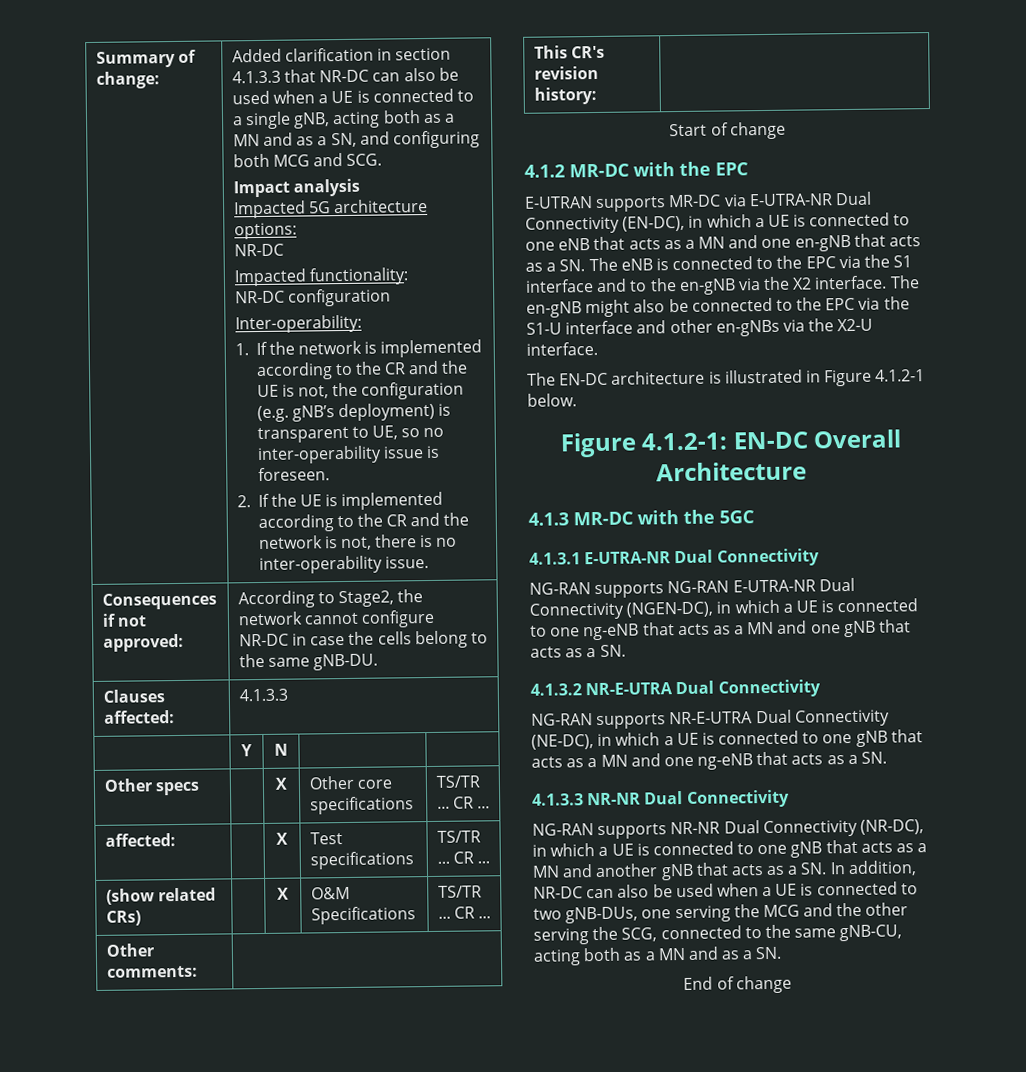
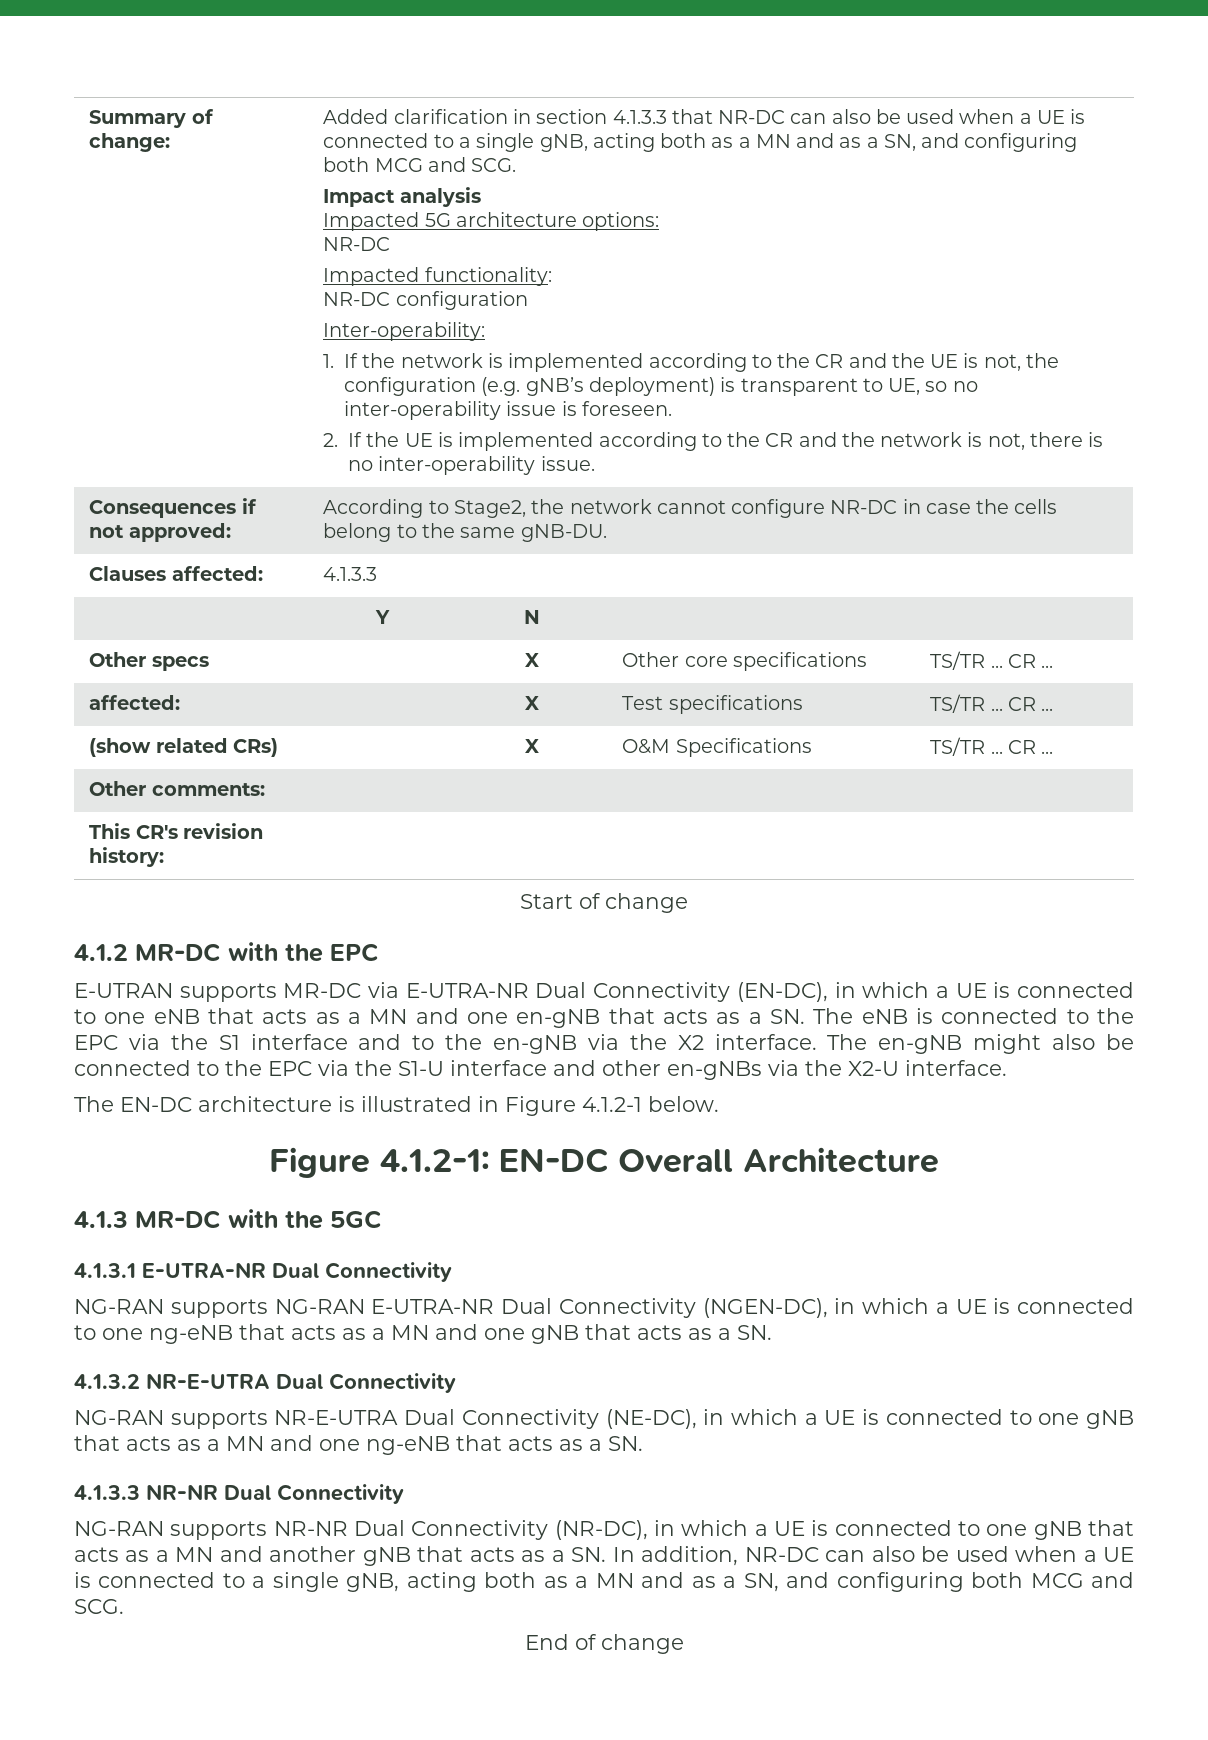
- NG-RAN supports NR-NR Dual Connectivity (NR-DC), in which a UE is connected to one gNB that acts as a MN and another gNB that acts as a SN. In addition, NR-DC can also be used when a UE is connected to two gNB-DUs, one serving the MCG and the other serving the SCG, connected to the same gNB-CU, acting both as a MN and as a SN.
+ NG-RAN supports NR-NR Dual Connectivity (NR-DC), in which a UE is connected to one gNB that acts as a MN and another gNB that acts as a SN. In addition, NR-DC can also be used when a UE is connected to a single gNB, acting both as a MN and as a SN, and configuring both MCG and SCG.

